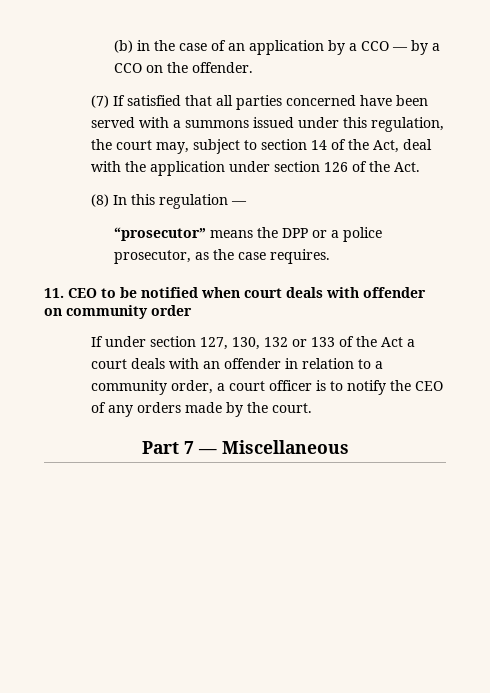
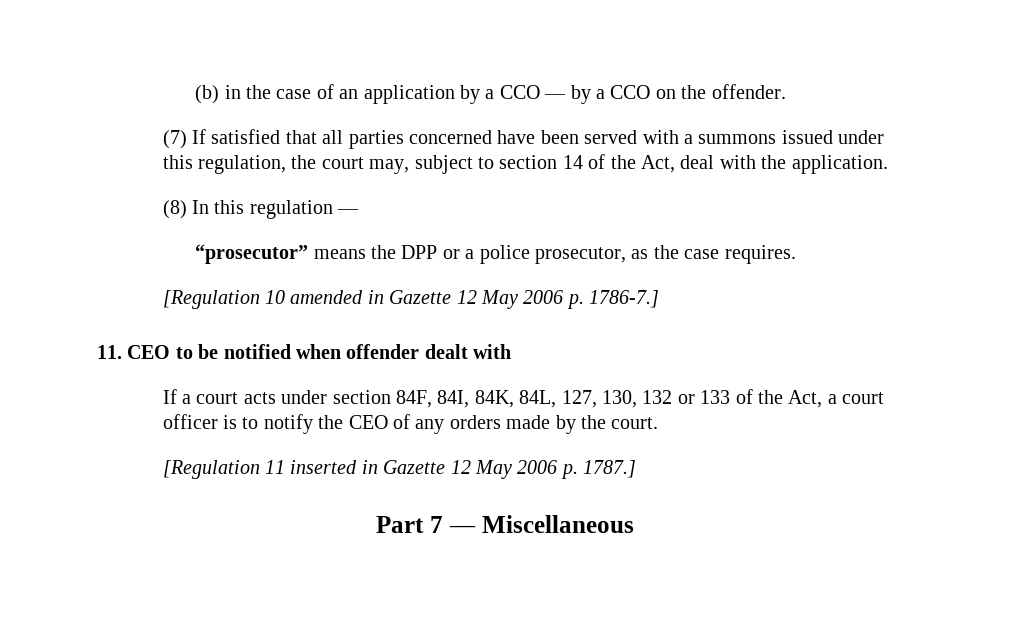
- (7) If satisfied that all parties concerned have been served with a summons issued under this regulation, the court may, subject to section 14 of the Act, deal with the application under section 126 of the Act.
+ (7) If satisfied that all parties concerned have been served with a summons issued under this regulation, the court may, subject to section 14 of the Act, deal with the application.
+ [Regulation 10 amended in Gazette 12 May 2006 p. 1786-7.]
- 11. CEO to be notified when court deals with offender on community order
- If under section 127, 130, 132 or 133 of the Act a court deals with an offender in relation to a community order, a court officer is to notify the CEO of any orders made by the court.
+ 11. CEO to be notified when offender dealt with
+ If a court acts under section 84F, 84I, 84K, 84L, 127, 130, 132 or 133 of the Act, a court officer is to notify the CEO of any orders made by the court.
+ [Regulation 11 inserted in Gazette 12 May 2006 p. 1787.]

